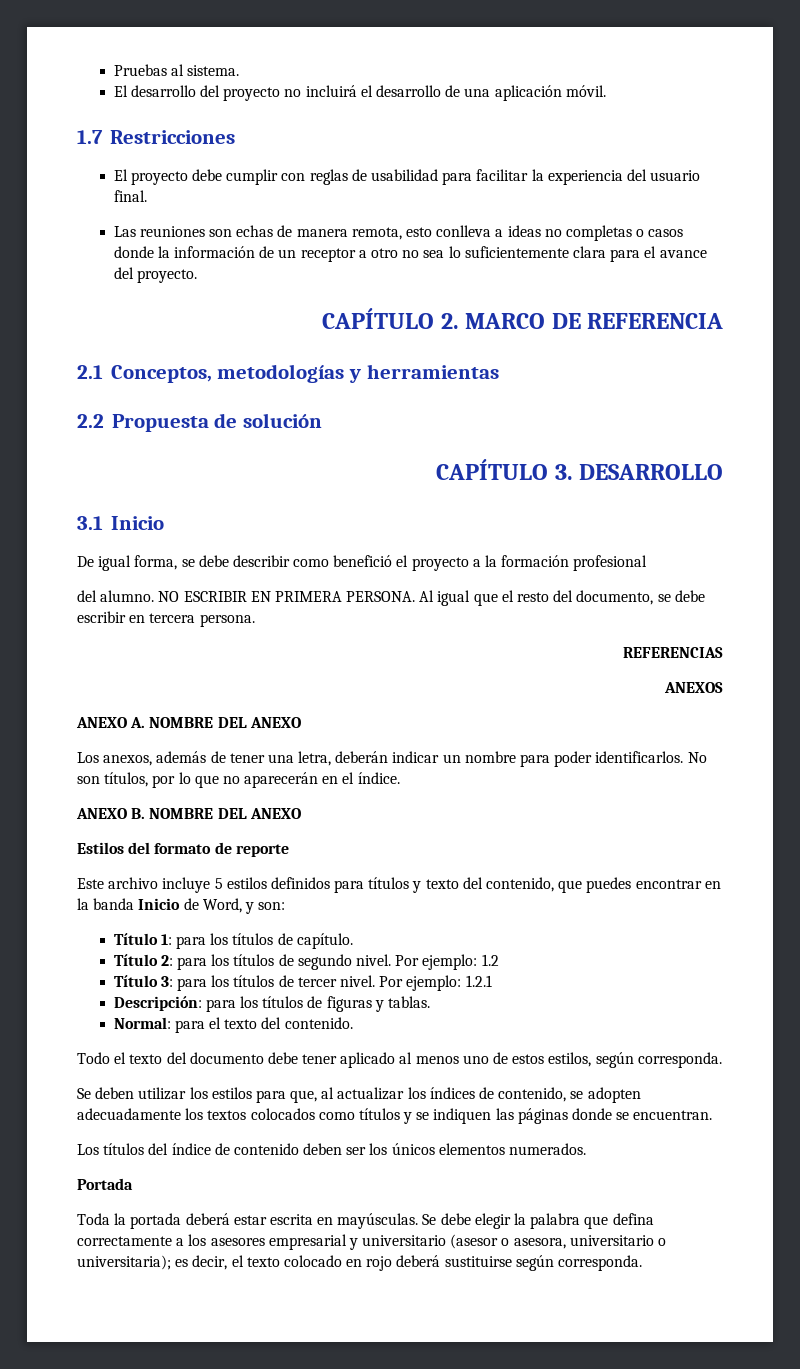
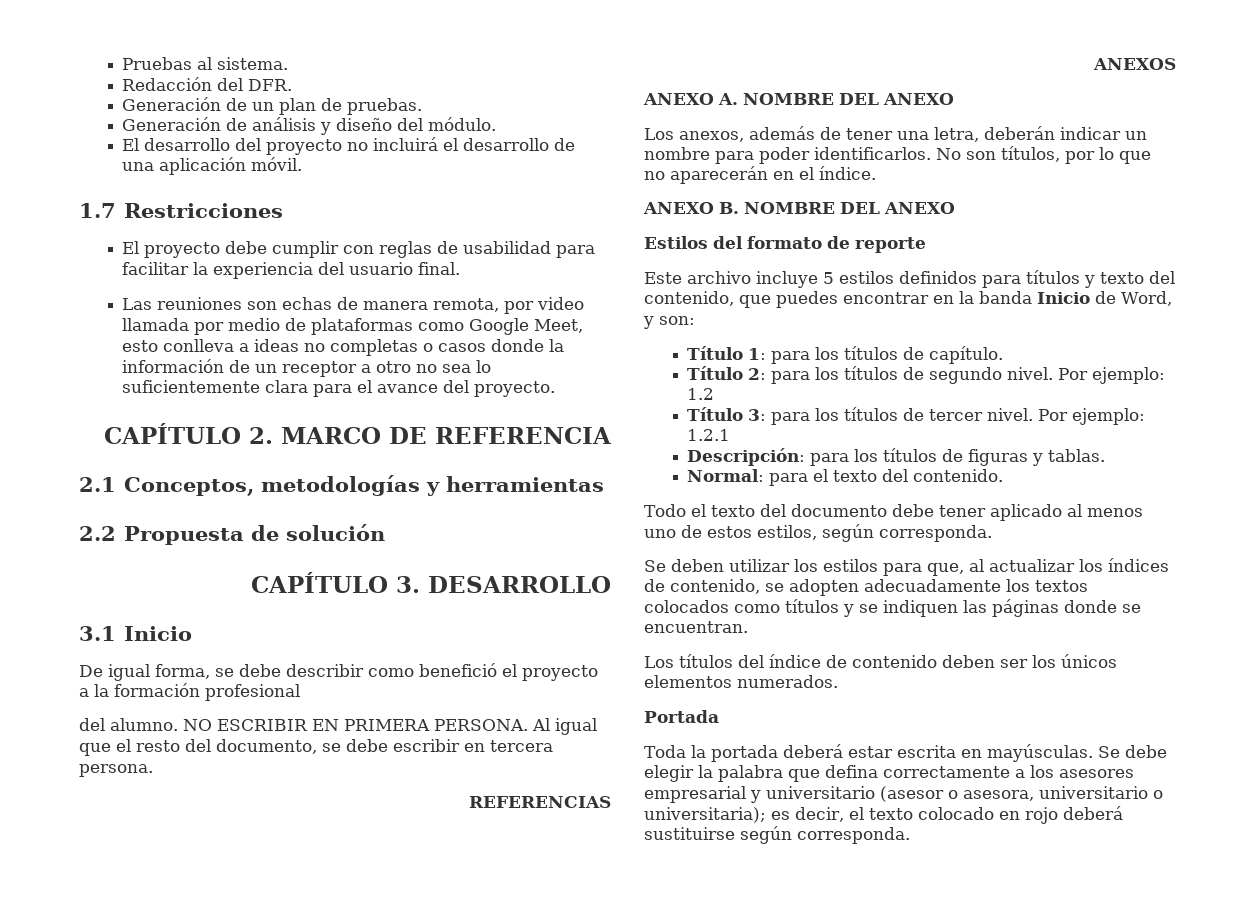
+ Redacción del DFR.
+ Generación de un plan de pruebas.
+ Generación de análisis y diseño del módulo.
- Las reuniones son echas de manera remota, esto conlleva a ideas no completas o casos donde la información de un receptor a otro no sea lo suficientemente clara para el avance del proyecto.
+ Las reuniones son echas de manera remota, por video llamada por medio de plataformas como Google Meet, esto conlleva a ideas no completas o casos donde la información de un receptor a otro no sea lo suficientemente clara para el avance del proyecto.

